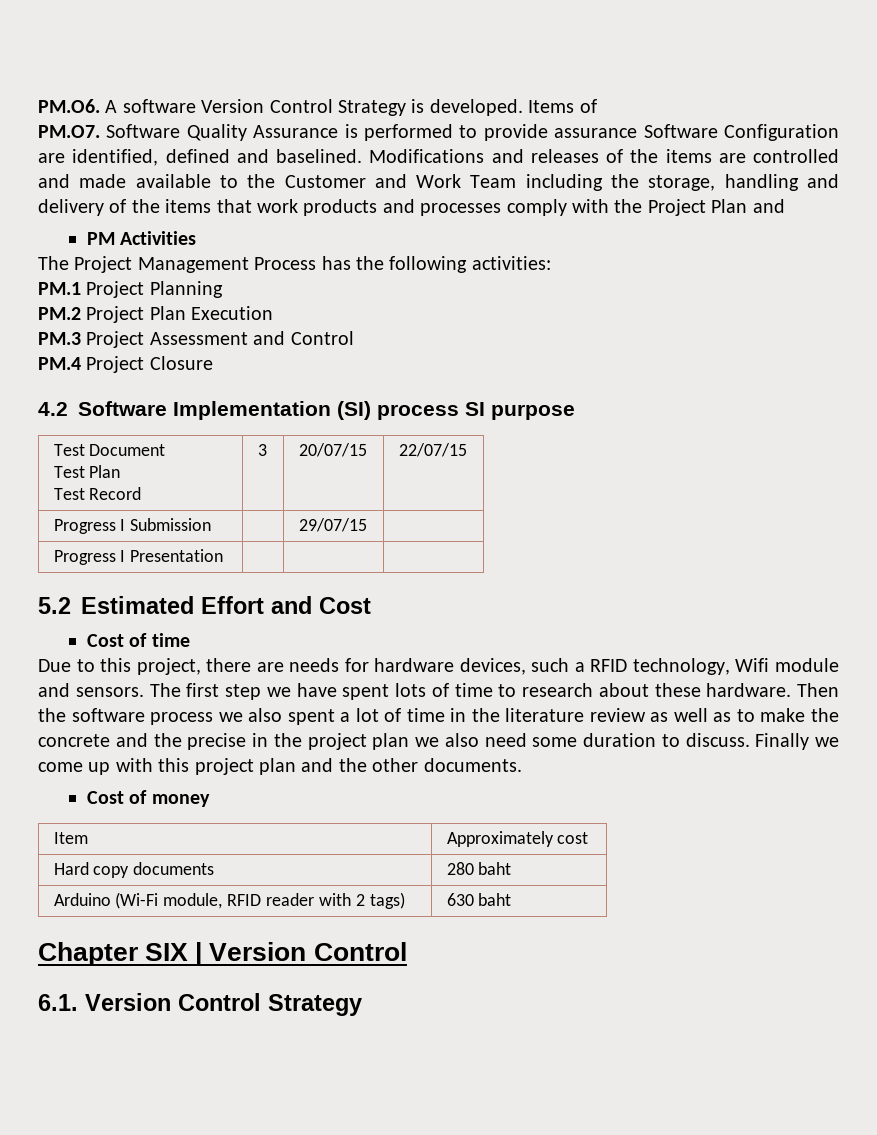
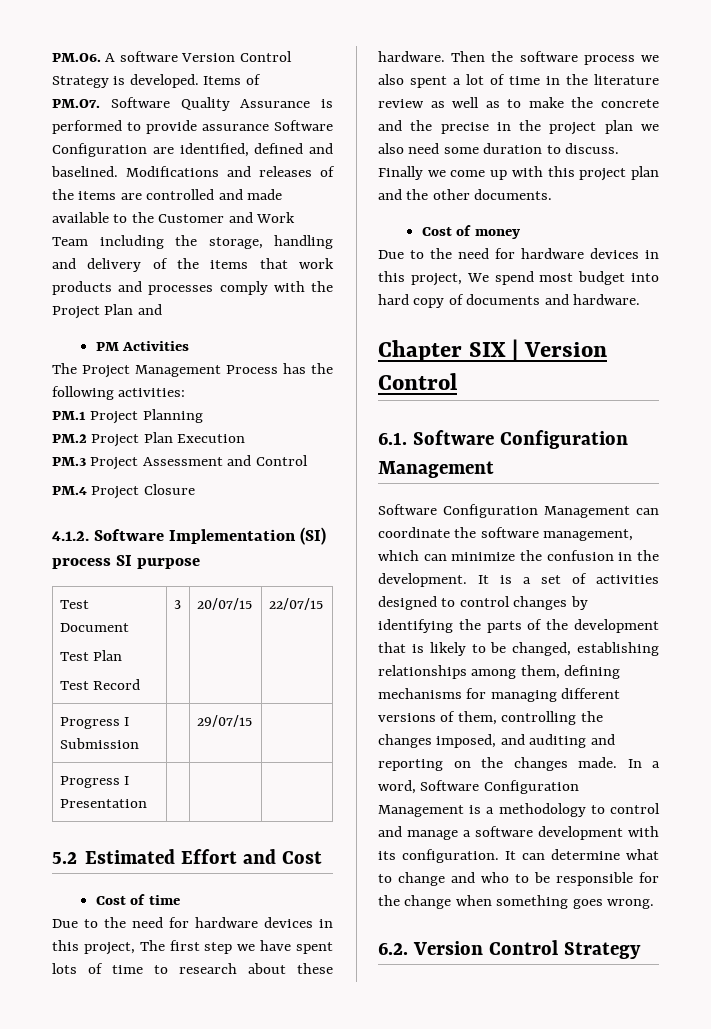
- 4.2 Software Implementation (SI) process SI purpose
+ 4.1.2. Software Implementation (SI) process SI purpose
- Due to this project, there are needs for hardware devices, such a RFID technology, Wifi module and sensors. The first step we have spent lots of time to research about these hardware.
+ Due to the need for hardware devices in this project, The first step we have spent lots of time to research about these hardware.
- Item | Approximately cost
- Hard copy documents | 280 baht
- Arduino (Wi-Fi module, RFID reader with 2 tags) | 630 baht
+ Due to the need for hardware devices in this project, We spend most budget into hard copy of documents and hardware.
- 6.1. Version Control Strategy
+ 6.1. Software Configuration Management
+ Software Configuration Management can coordinate the software management, which can minimize the confusion in the development. It is a set of activities designed to control changes by identifying the parts of the development that is likely to be changed, establishing relationships among them, defining mechanisms for managing different versions of them, controlling the changes imposed, and auditing and reporting on the changes made. In a word, Software Configuration Management is a methodology to control and manage a software development with its configuration. It can determine what to change and who to be responsible for the change when something goes wrong.
+ 6.2. Version Control Strategy

